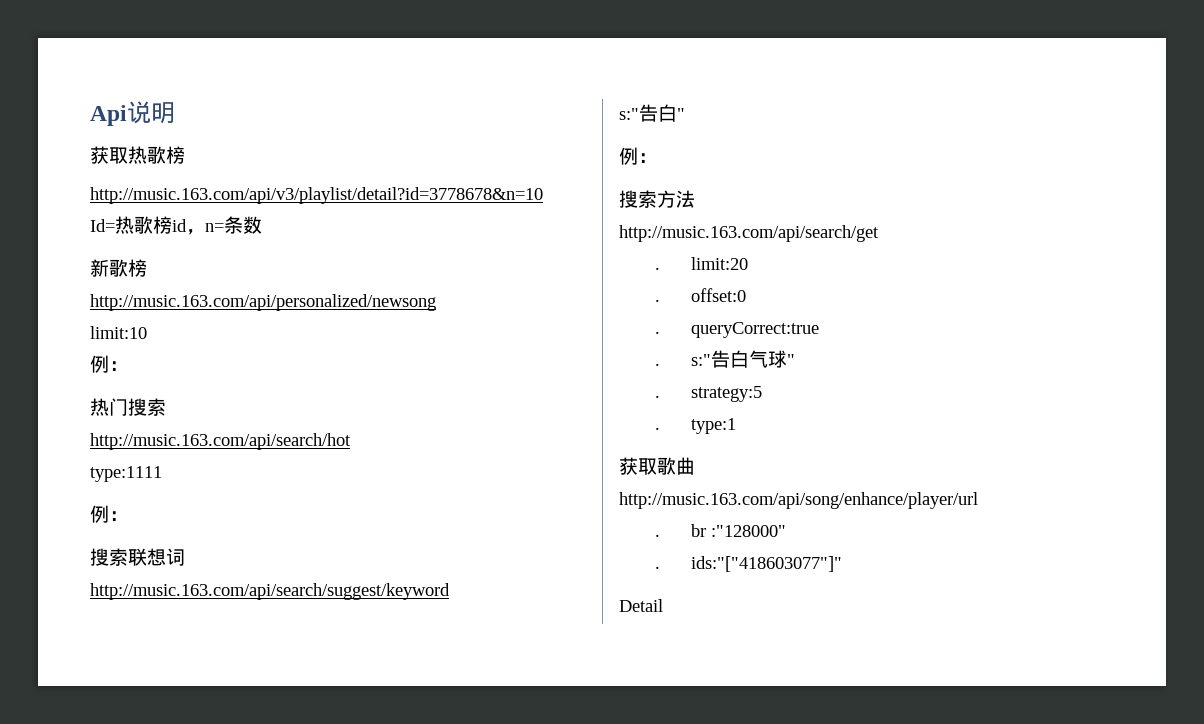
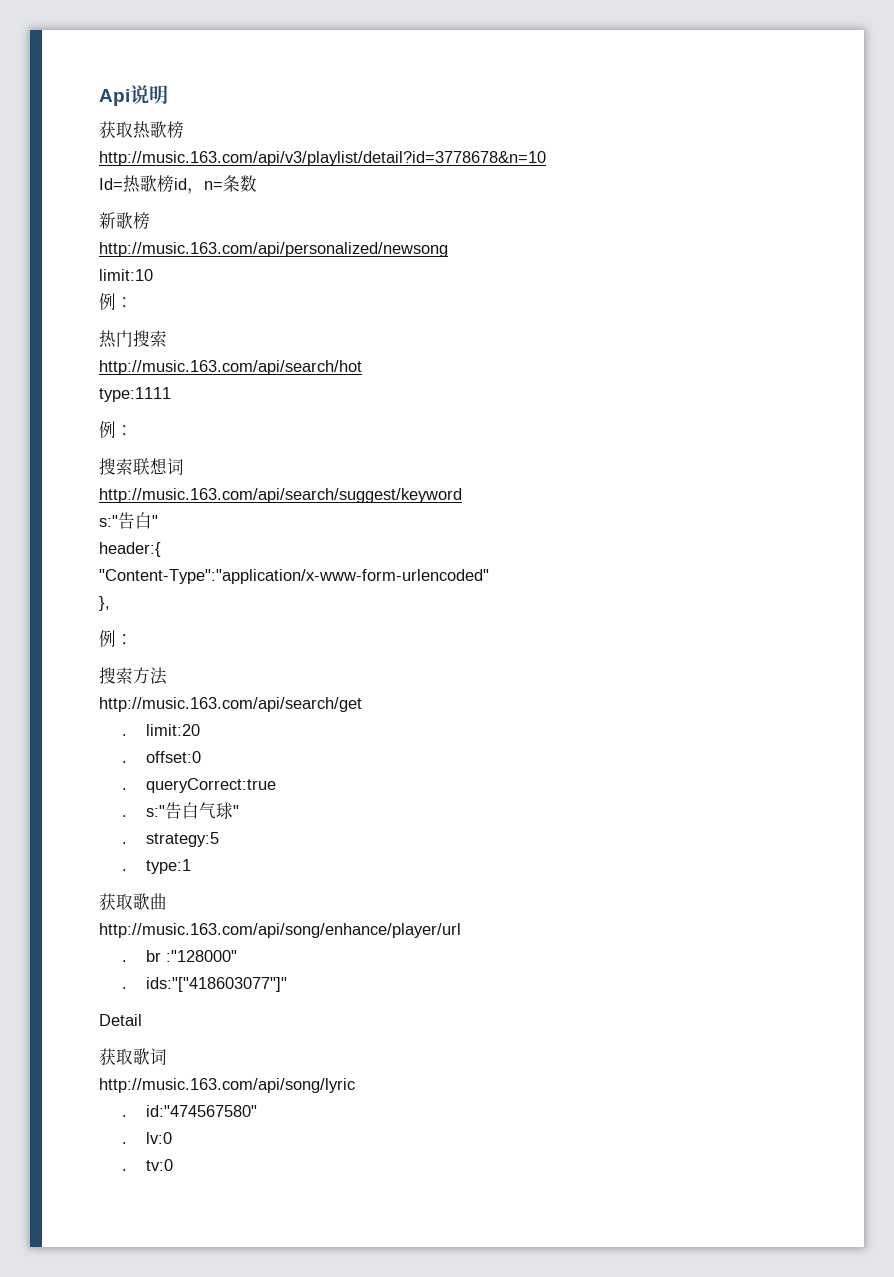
+ header:{
+ "Content-Type":"application/x-www-form-urlencoded"
+ },
+ 获取歌词
+ http://music.163.com/api/song/lyric
+ . id:"474567580"
+ . lv:0
+ . tv:0

